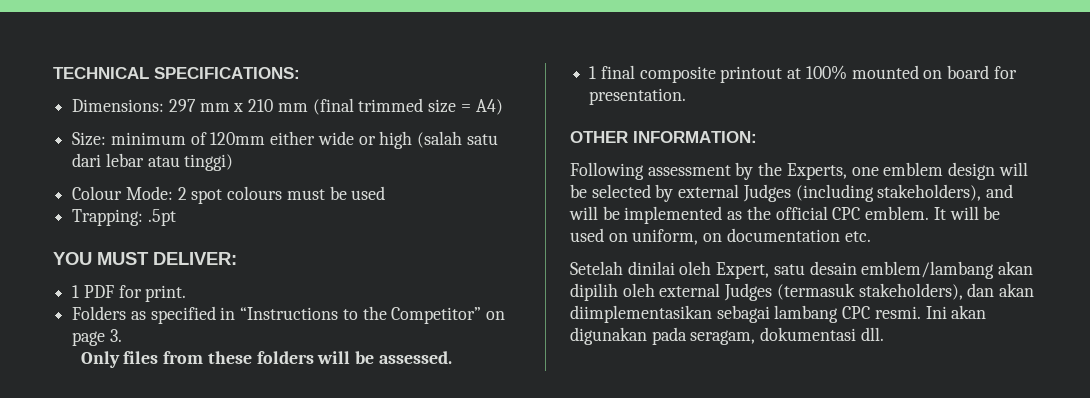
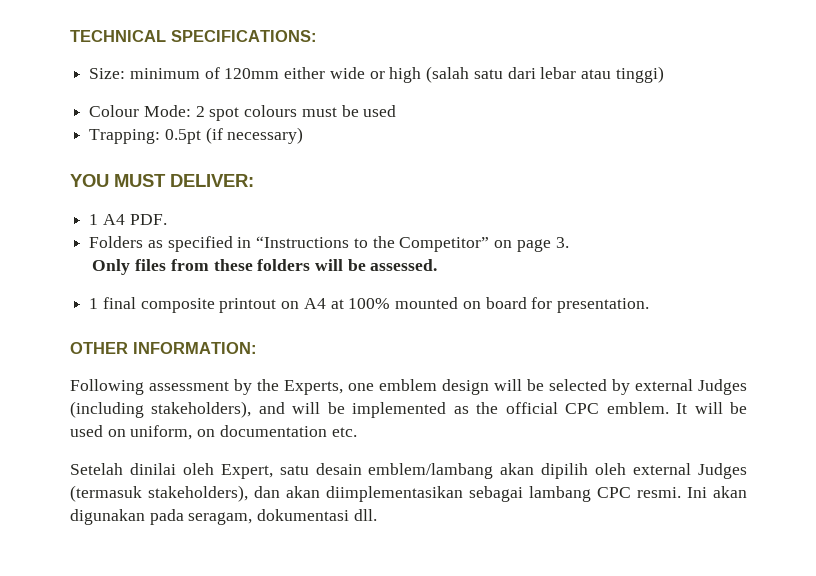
- Dimensions: 297 mm x 210 mm (final trimmed size = A4)
- Trapping: .5pt
+ Trapping: 0.5pt (if necessary)
- 1 PDF for print.
+ 1 A4 PDF.
- 1 final composite printout at 100% mounted on board for presentation.
+ 1 final composite printout on A4 at 100% mounted on board for presentation.

